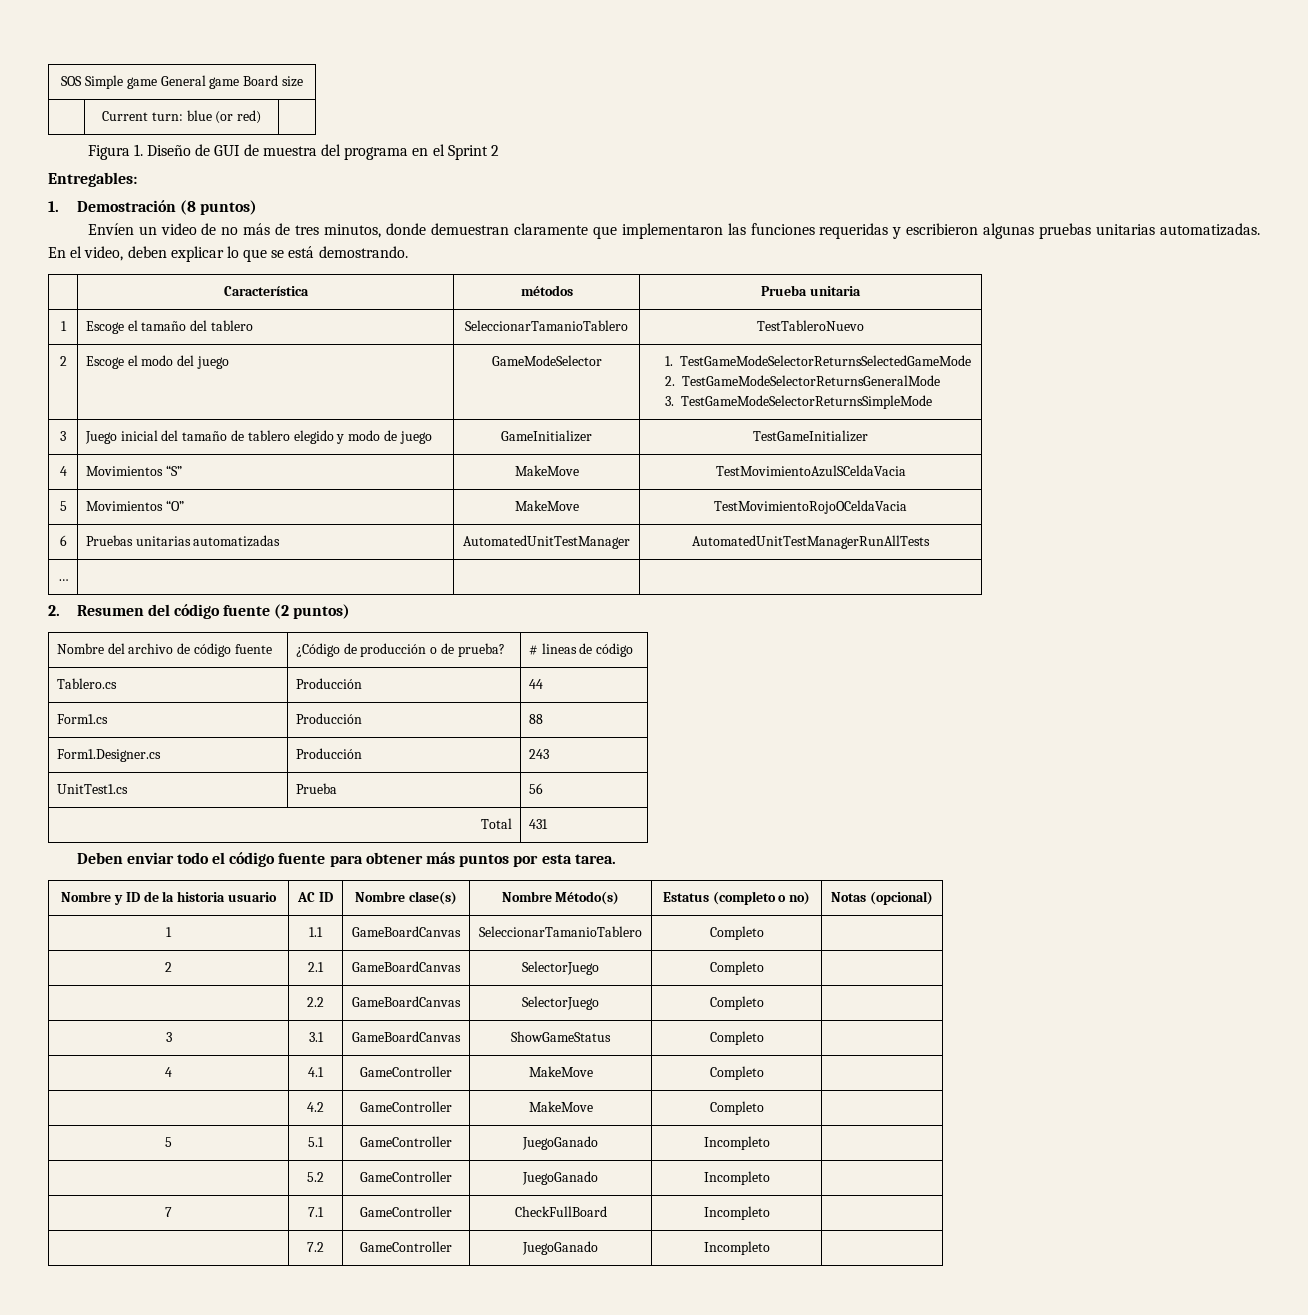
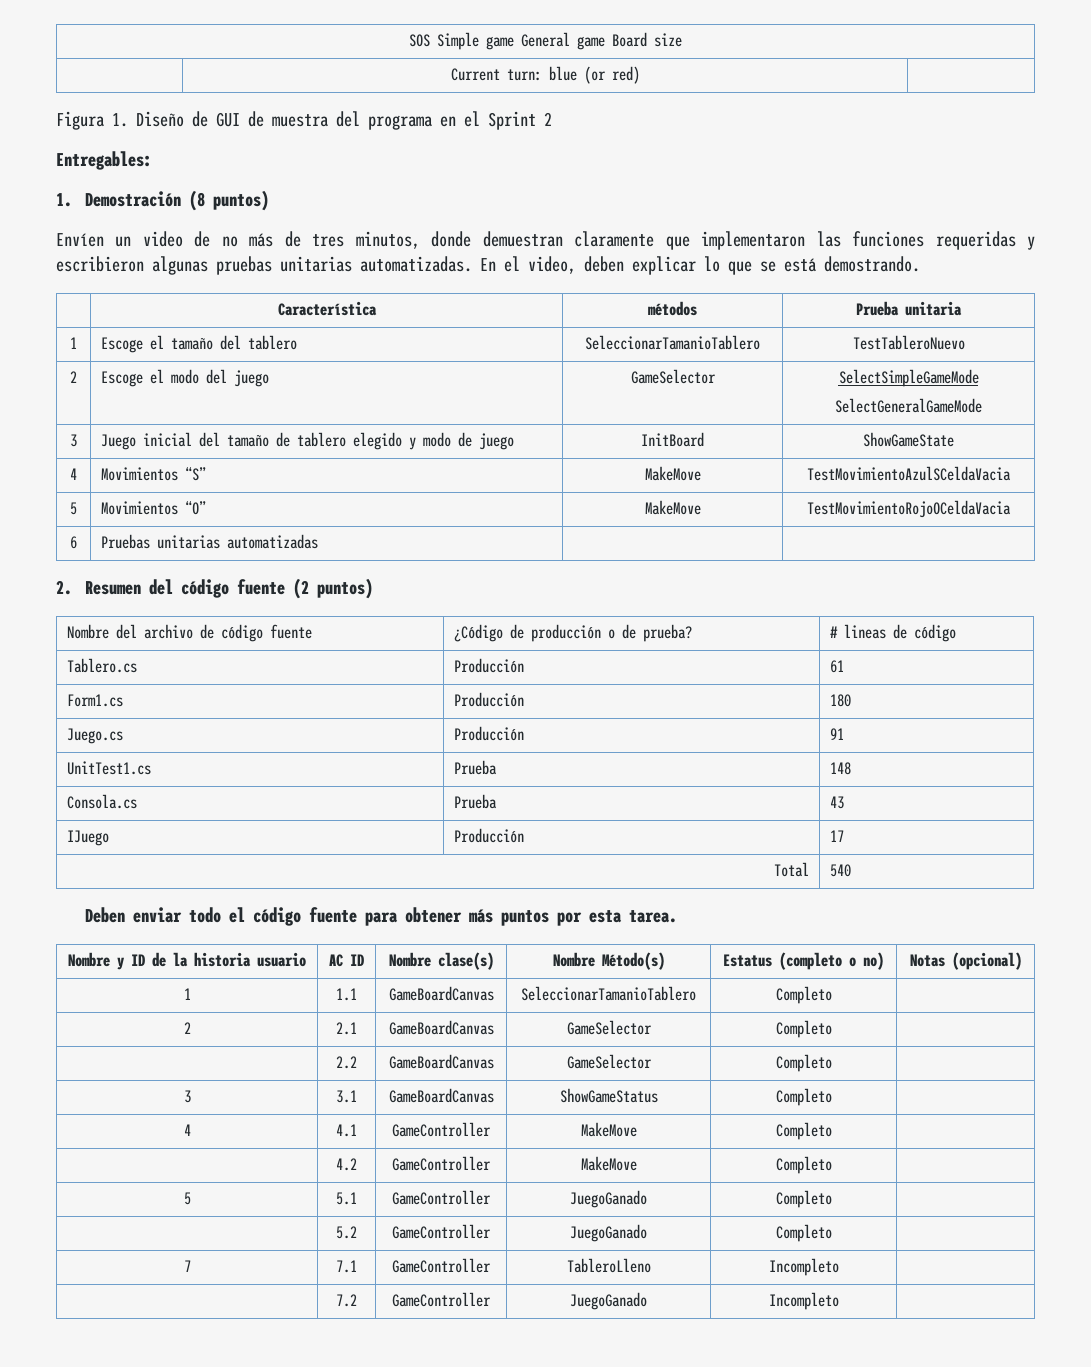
- 2 | Escoge el modo del juego | GameModeSelector | 1. TestGameModeSelectorReturnsSelectedGameMode
- 2. TestGameModeSelectorReturnsGeneralMode
- 3. TestGameModeSelectorReturnsSimpleMode
+ 2 | Escoge el modo del juego | GameSelector | SelectSimpleGameMode
+ SelectGeneralGameMode
- 3 | Juego inicial del tamaño de tablero elegido y modo de juego | GameInitializer | TestGameInitializer
+ 3 | Juego inicial del tamaño de tablero elegido y modo de juego | InitBoard | ShowGameState
- 6 | Pruebas unitarias automatizadas | AutomatedUnitTestManager | AutomatedUnitTestManagerRunAllTests
- … | | |
+ 6 | Pruebas unitarias automatizadas | |
- Tablero.cs | Producción | 44
+ Tablero.cs | Producción | 61
- Form1.cs | Producción | 88
- Form1.Designer.cs | Producción | 243
+ Form1.cs | Producción | 180
+ Juego.cs | Producción | 91
- UnitTest1.cs | Prueba | 56
+ UnitTest1.cs | Prueba | 148
+ Consola.cs | Prueba | 43
+ IJuego | Producción | 17
- Total | 431
+ Total | 540
- 2 | 2.1 | GameBoardCanvas | SelectorJuego | Completo |
+ 2 | 2.1 | GameBoardCanvas | GameSelector | Completo |
- | 2.2 | GameBoardCanvas | SelectorJuego | Completo |
+ | 2.2 | GameBoardCanvas | GameSelector | Completo |
- 5 | 5.1 | GameController | JuegoGanado | Incompleto |
+ 5 | 5.1 | GameController | JuegoGanado | Completo |
- | 5.2 | GameController | JuegoGanado | Incompleto |
+ | 5.2 | GameController | JuegoGanado | Completo |
- 7 | 7.1 | GameController | CheckFullBoard | Incompleto |
+ 7 | 7.1 | GameController | TableroLleno | Incompleto |

